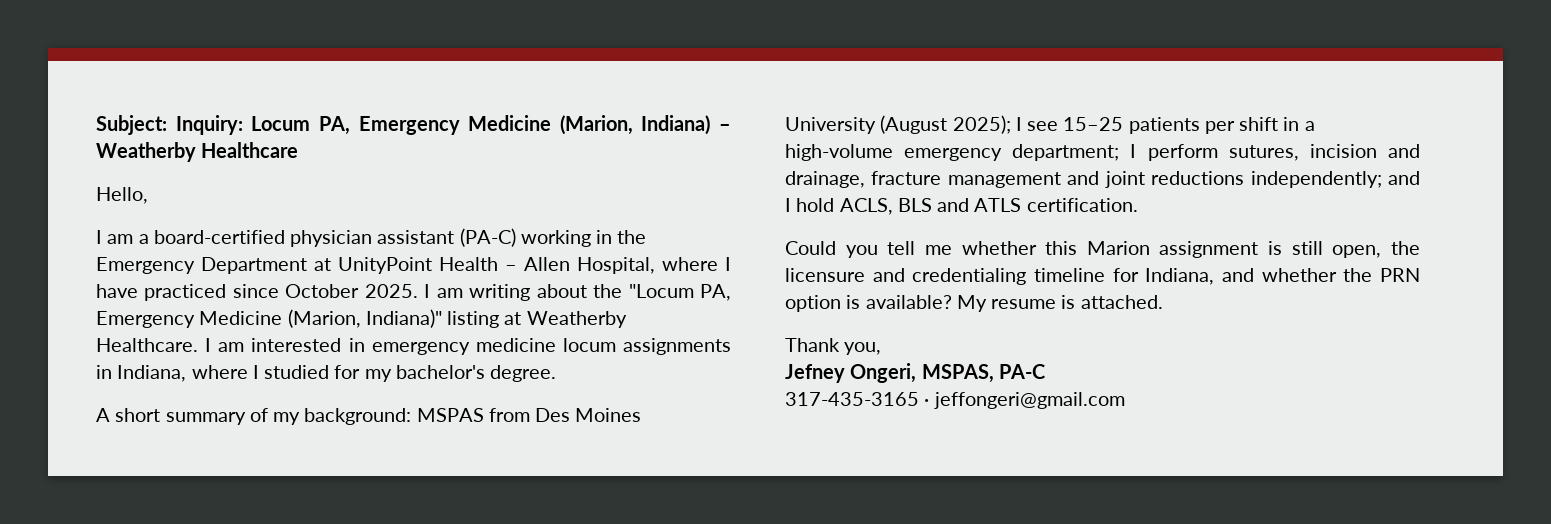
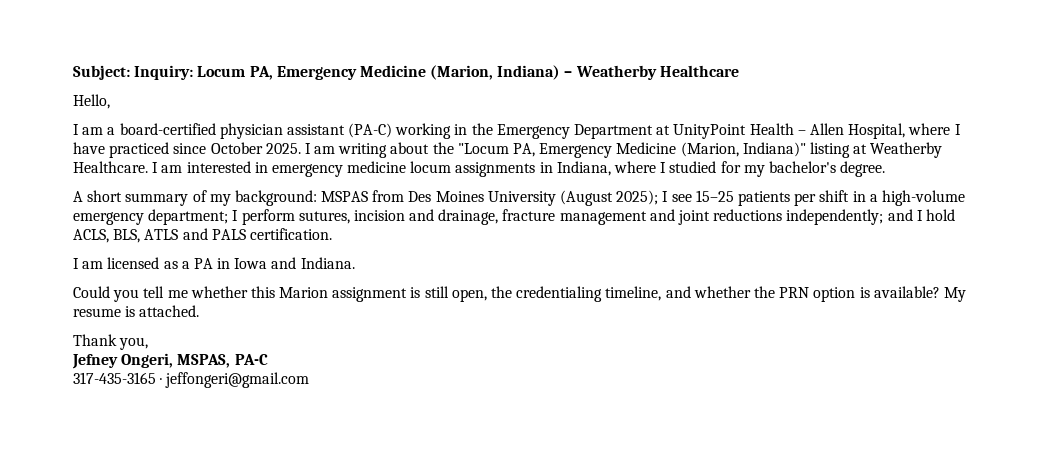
- A short summary of my background: MSPAS from Des Moines University (August 2025); I see 15–25 patients per shift in a high-volume emergency department; I perform sutures, incision and drainage, fracture management and joint reductions independently; and I hold ACLS, BLS and ATLS certification.
+ A short summary of my background: MSPAS from Des Moines University (August 2025); I see 15–25 patients per shift in a high-volume emergency department; I perform sutures, incision and drainage, fracture management and joint reductions independently; and I hold ACLS, BLS, ATLS and PALS certification.
+ I am licensed as a PA in Iowa and Indiana.
- Could you tell me whether this Marion assignment is still open, the licensure and credentialing timeline for Indiana, and whether the PRN option is available?
+ Could you tell me whether this Marion assignment is still open, the credentialing timeline, and whether the PRN option is available?

